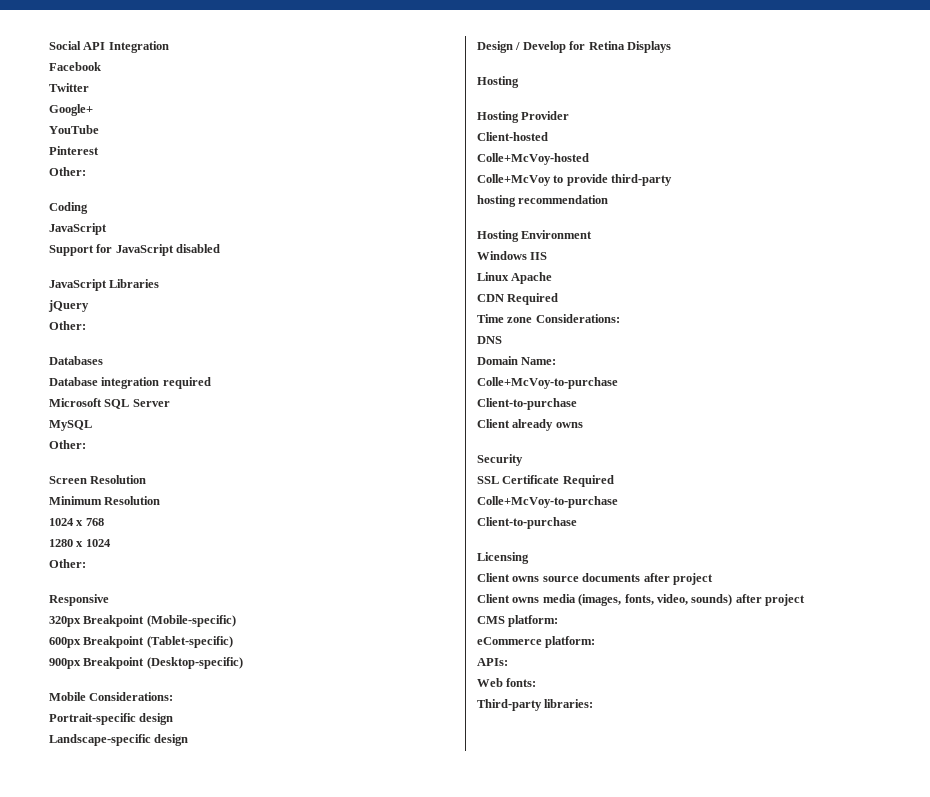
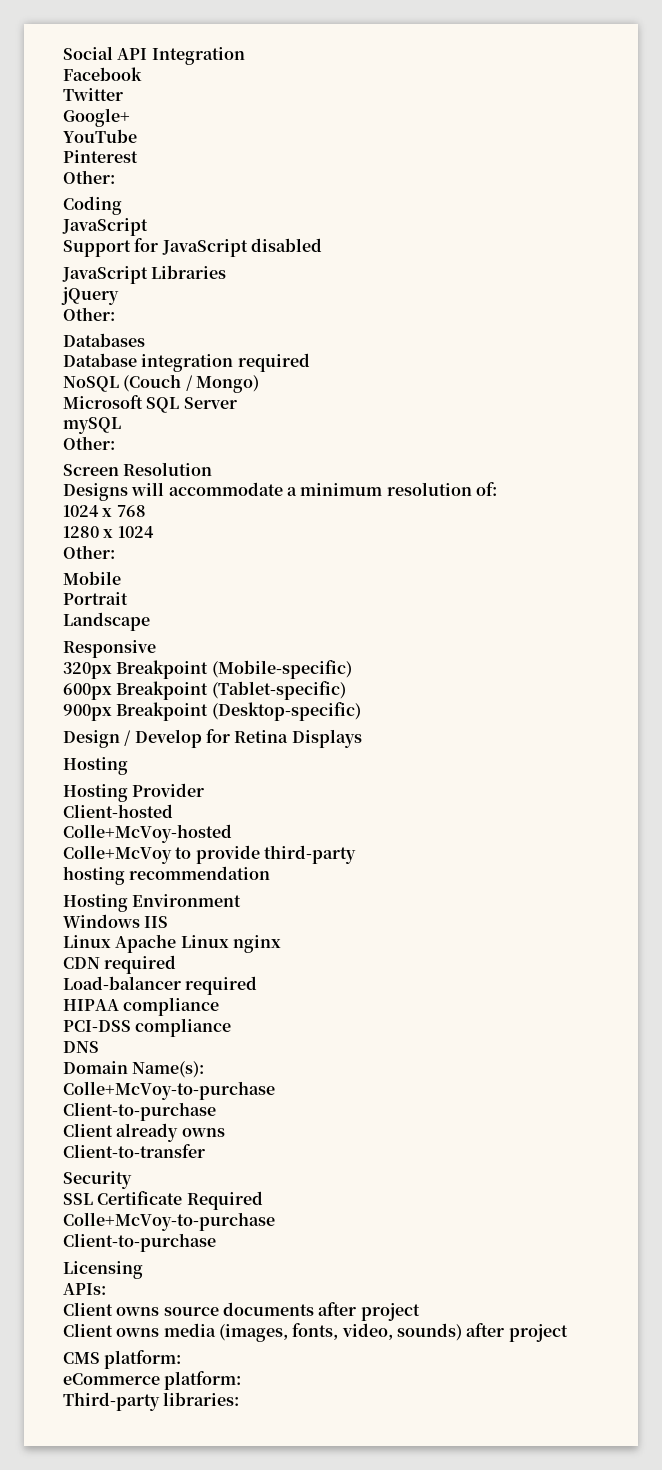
+ NoSQL (Couch / Mongo)
- MySQL
+ mySQL
- Minimum Resolution
+ Designs will accommodate a minimum resolution of:
+ Mobile
+ Portrait
+ Landscape
- Mobile Considerations:
- Portrait-specific design
- Landscape-specific design
- Linux Apache
+ Linux Apache Linux nginx
- CDN Required
- Time zone Considerations:
+ CDN required
+ Load-balancer required
+ HIPAA compliance
+ PCI-DSS compliance
- Domain Name:
+ Domain Name(s):
+ Client-to-transfer
+ APIs:
- APIs:
- Web fonts:

